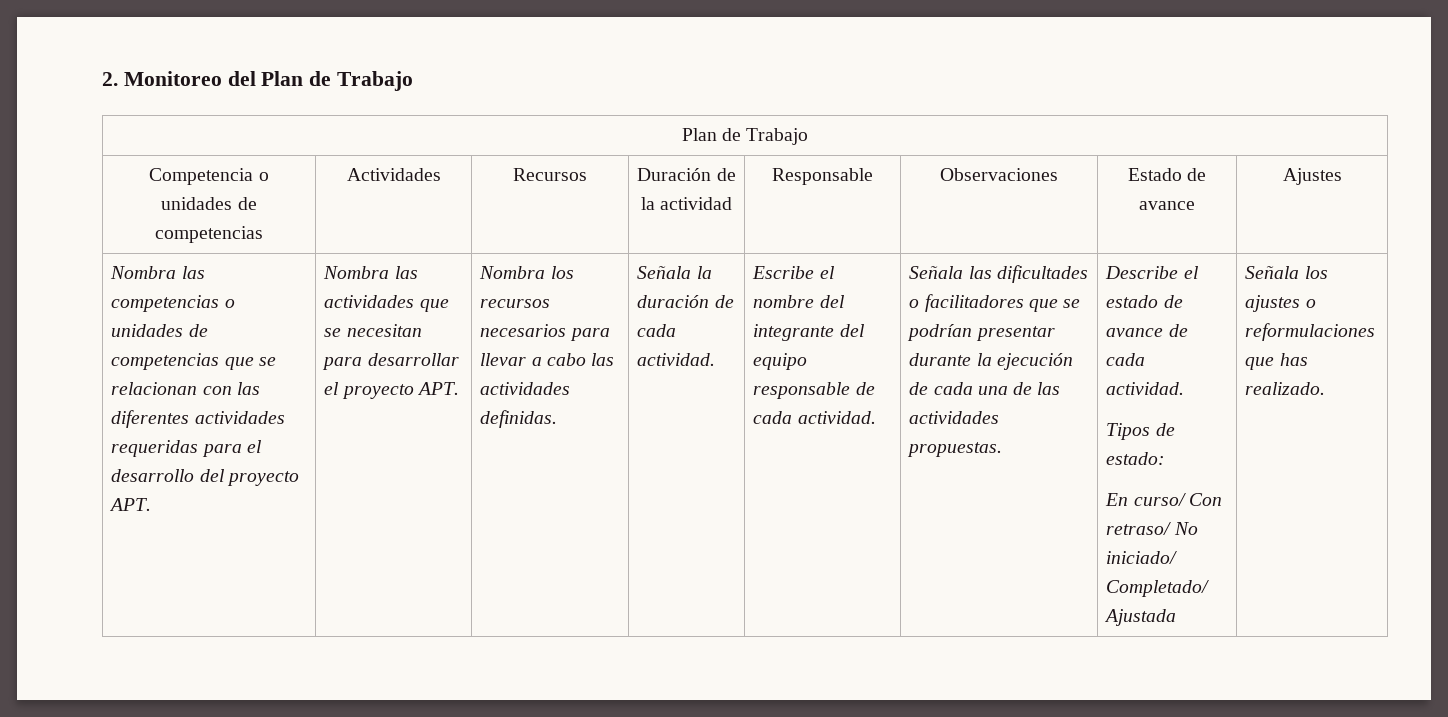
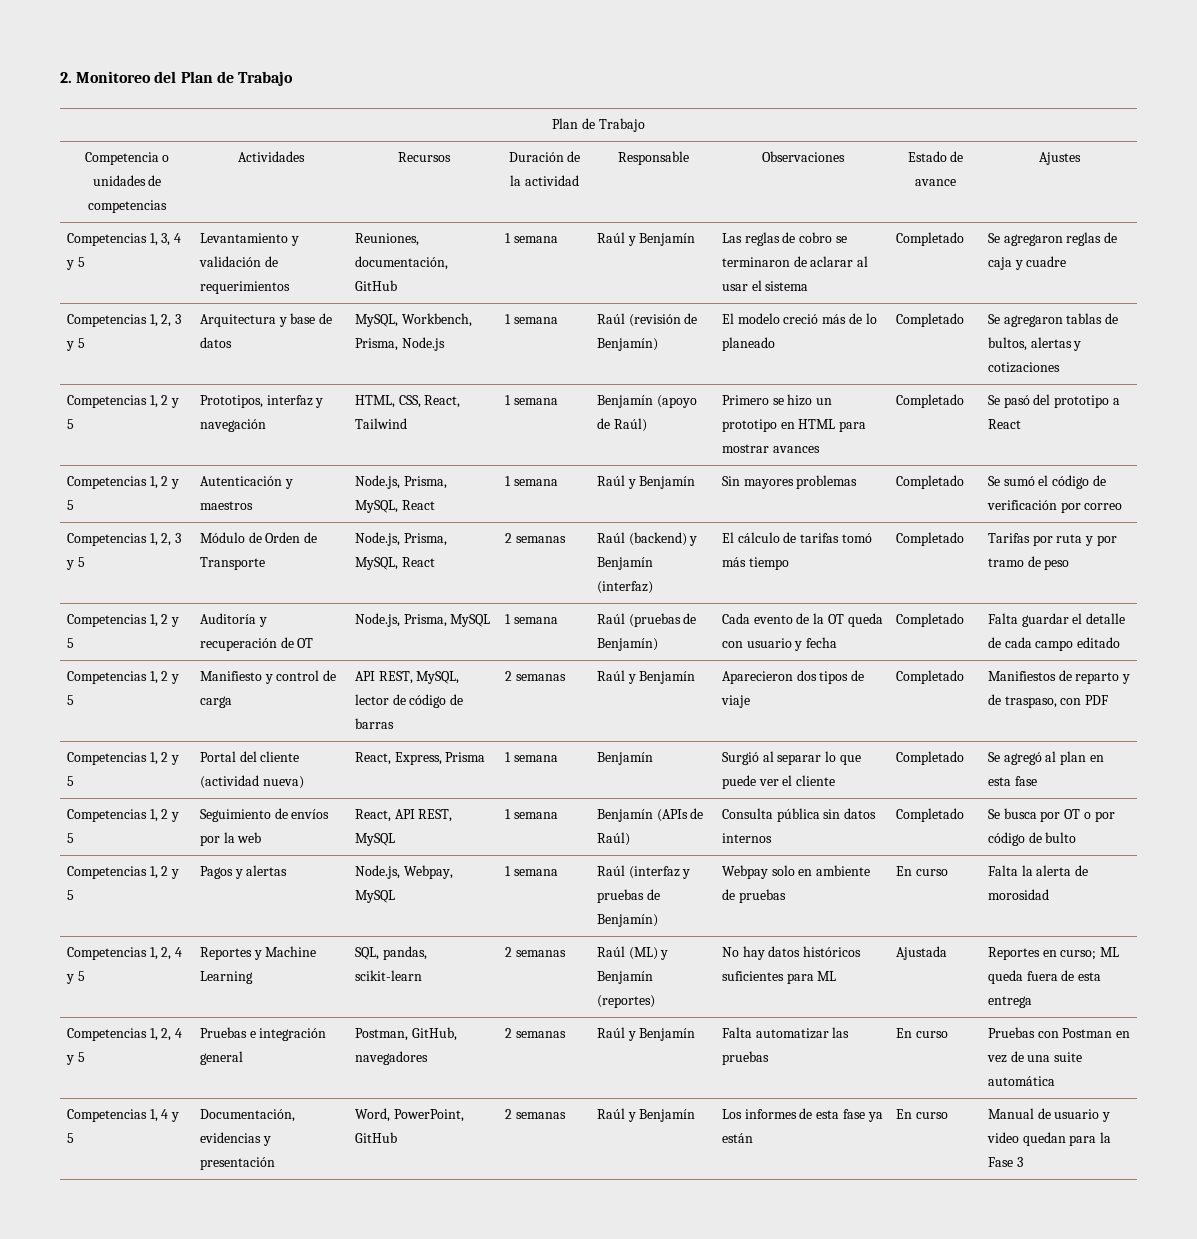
- Nombra las competencias o unidades de competencias que se relacionan con las diferentes actividades requeridas para el desarrollo del proyecto APT. | Nombra las actividades que se necesitan para desarrollar el proyecto APT. | Nombra los recursos necesarios para llevar a cabo las actividades definidas. | Señala la duración de cada actividad. | Escribe el nombre del integrante del equipo responsable de cada actividad. | Señala las dificultades o facilitadores que se podrían presentar durante la ejecución de cada una de las actividades propuestas. | Describe el estado de avance de cada actividad.
- Tipos de estado:
- En curso/ Con retraso/ No iniciado/ Completado/ Ajustada | Señala los ajustes o reformulaciones que has realizado.
+ Competencias 1, 3, 4 y 5 | Levantamiento y validación de requerimientos | Reuniones, documentación, GitHub | 1 semana | Raúl y Benjamín | Las reglas de cobro se terminaron de aclarar al usar el sistema | Completado | Se agregaron reglas de caja y cuadre
+ Competencias 1, 2, 3 y 5 | Arquitectura y base de datos | MySQL, Workbench, Prisma, Node.js | 1 semana | Raúl (revisión de Benjamín) | El modelo creció más de lo planeado | Completado | Se agregaron tablas de bultos, alertas y cotizaciones
+ Competencias 1, 2 y 5 | Prototipos, interfaz y navegación | HTML, CSS, React, Tailwind | 1 semana | Benjamín (apoyo de Raúl) | Primero se hizo un prototipo en HTML para mostrar avances | Completado | Se pasó del prototipo a React
+ Competencias 1, 2 y 5 | Autenticación y maestros | Node.js, Prisma, MySQL, React | 1 semana | Raúl y Benjamín | Sin mayores problemas | Completado | Se sumó el código de verificación por correo
+ Competencias 1, 2, 3 y 5 | Módulo de Orden de Transporte | Node.js, Prisma, MySQL, React | 2 semanas | Raúl (backend) y Benjamín (interfaz) | El cálculo de tarifas tomó más tiempo | Completado | Tarifas por ruta y por tramo de peso
+ Competencias 1, 2 y 5 | Auditoría y recuperación de OT | Node.js, Prisma, MySQL | 1 semana | Raúl (pruebas de Benjamín) | Cada evento de la OT queda con usuario y fecha | Completado | Falta guardar el detalle de cada campo editado
+ Competencias 1, 2 y 5 | Manifiesto y control de carga | API REST, MySQL, lector de código de barras | 2 semanas | Raúl y Benjamín | Aparecieron dos tipos de viaje | Completado | Manifiestos de reparto y de traspaso, con PDF
+ Competencias 1, 2 y 5 | Portal del cliente (actividad nueva) | React, Express, Prisma | 1 semana | Benjamín | Surgió al separar lo que puede ver el cliente | Completado | Se agregó al plan en esta fase
+ Competencias 1, 2 y 5 | Seguimiento de envíos por la web | React, API REST, MySQL | 1 semana | Benjamín (APIs de Raúl) | Consulta pública sin datos internos | Completado | Se busca por OT o por código de bulto
+ Competencias 1, 2 y 5 | Pagos y alertas | Node.js, Webpay, MySQL | 1 semana | Raúl (interfaz y pruebas de Benjamín) | Webpay solo en ambiente de pruebas | En curso | Falta la alerta de morosidad
+ Competencias 1, 2, 4 y 5 | Reportes y Machine Learning | SQL, pandas, scikit-learn | 2 semanas | Raúl (ML) y Benjamín (reportes) | No hay datos históricos suficientes para ML | Ajustada | Reportes en curso; ML queda fuera de esta entrega
+ Competencias 1, 2, 4 y 5 | Pruebas e integración general | Postman, GitHub, navegadores | 2 semanas | Raúl y Benjamín | Falta automatizar las pruebas | En curso | Pruebas con Postman en vez de una suite automática
+ Competencias 1, 4 y 5 | Documentación, evidencias y presentación | Word, PowerPoint, GitHub | 2 semanas | Raúl y Benjamín | Los informes de esta fase ya están | En curso | Manual de usuario y video quedan para la Fase 3

